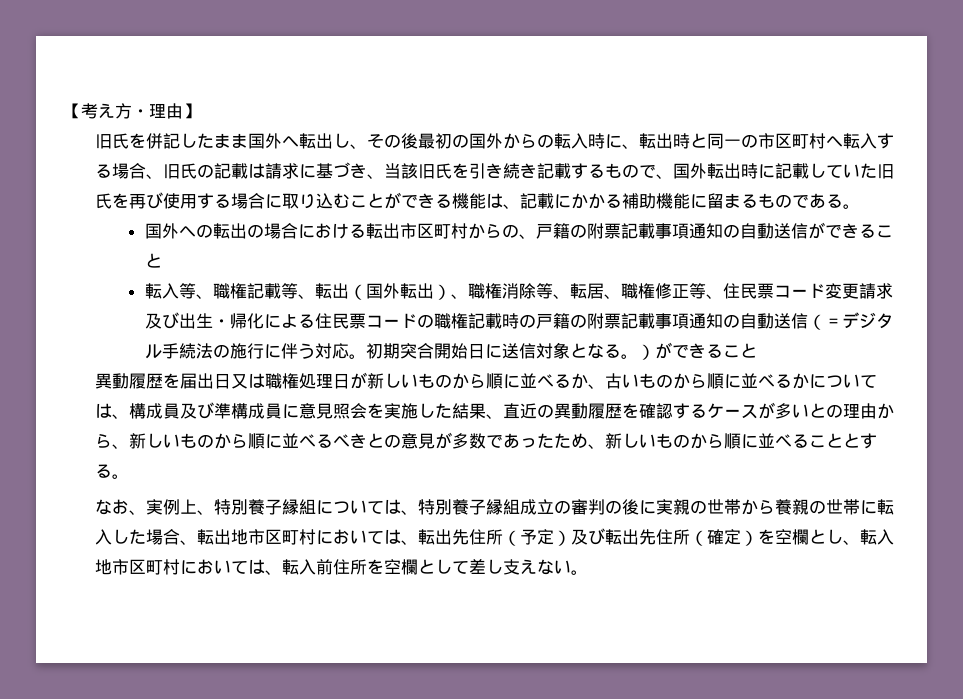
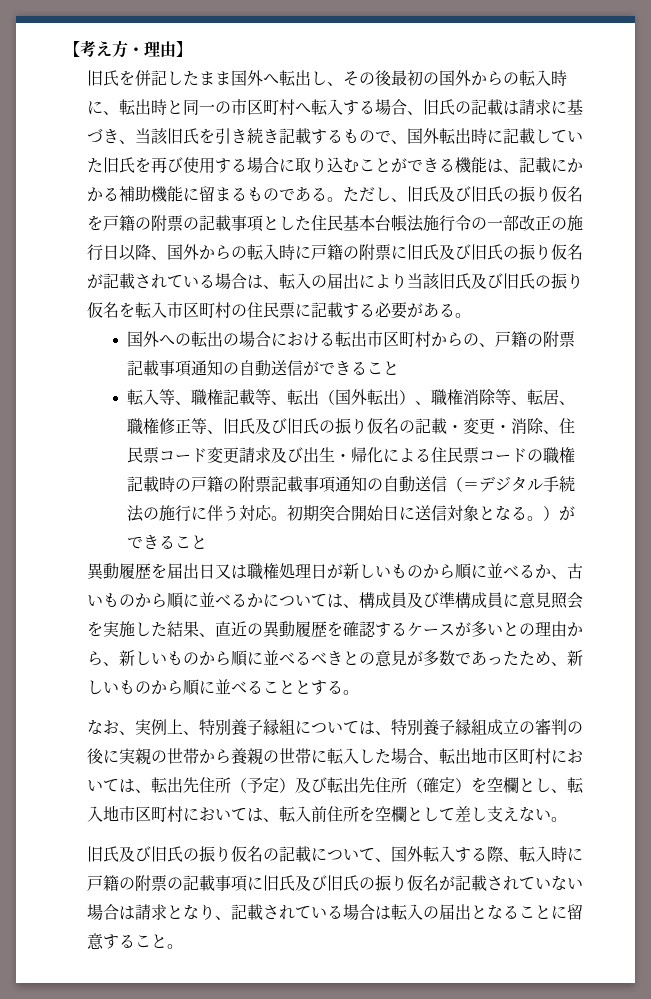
+ ただし、旧氏及び旧氏の振り仮名を戸籍の附票の記載事項とした住民基本台帳法施行令の一部改正の施行日以降、国外からの転入時に戸籍の附票に旧氏及び旧氏の振り仮名が記載されている場合は、転入の届出により当該旧氏及び旧氏の振り仮名を転入市区町村の住民票に記載する必要がある。
- 転入等、職権記載等、転出（国外転出）、職権消除等、転居、職権修正等、住民票コード変更請求及び出生・帰化による住民票コードの職権記載時の戸籍の附票記載事項通知の自動送信（＝デジタル手続法の施行に伴う対応。
+ 転入等、職権記載等、転出（国外転出）、職権消除等、転居、職権修正等、旧氏及び旧氏の振り仮名の記載・変更・消除、住民票コード変更請求及び出生・帰化による住民票コードの職権記載時の戸籍の附票記載事項通知の自動送信（＝デジタル手続法の施行に伴う対応。
+ 旧氏及び旧氏の振り仮名の記載について、国外転入する際、転入時に戸籍の附票の記載事項に旧氏及び旧氏の振り仮名が記載されていない場合は請求となり、記載されている場合は転入の届出となることに留意すること。

